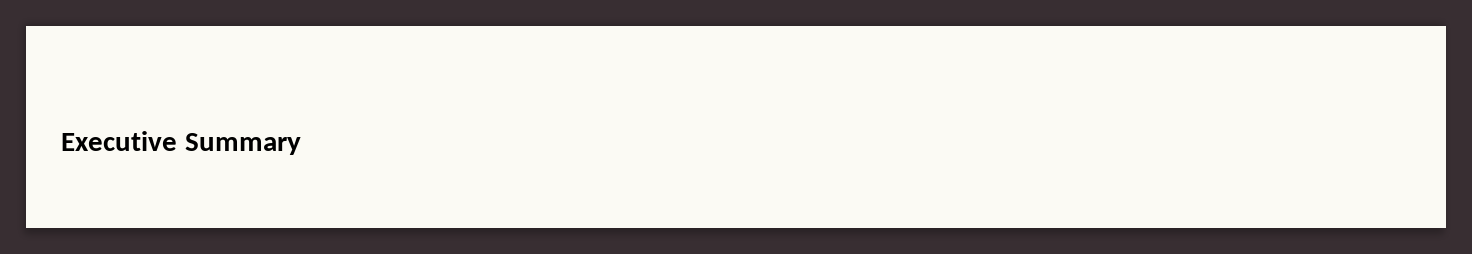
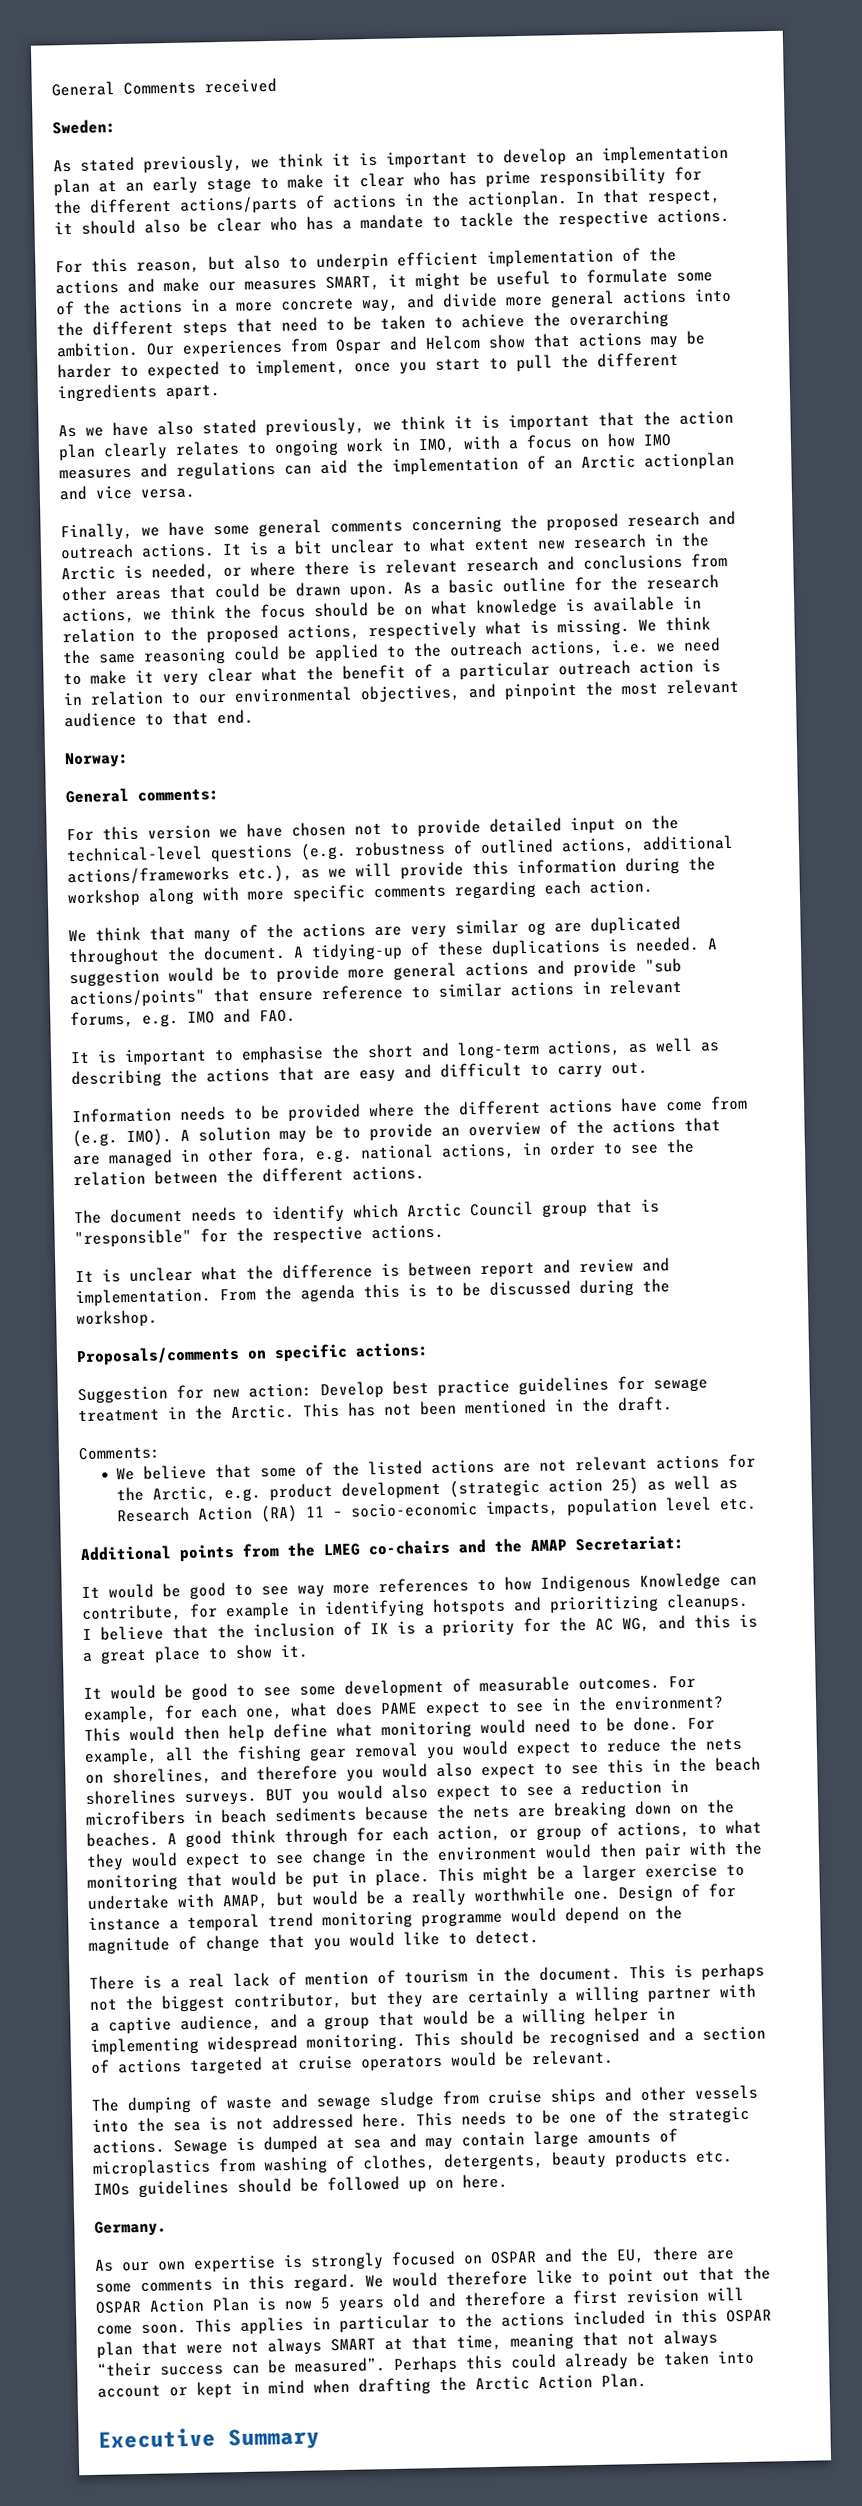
+ General Comments received
+ Sweden:
+ As stated previously, we think it is important to develop an implementation plan at an early stage to make it clear who has prime responsibility for the different actions/parts of actions in the actionplan. In that respect, it should also be clear who has a mandate to tackle the respective actions.
+ For this reason, but also to underpin efficient implementation of the actions and make our measures SMART, it might be useful to formulate some of the actions in a more concrete way, and divide more general actions into the different steps that need to be taken to achieve the overarching ambition. Our experiences from Ospar and Helcom show that actions may be harder to expected to implement, once you start to pull the different ingredients apart.
+ As we have also stated previously, we think it is important that the action plan clearly relates to ongoing work in IMO, with a focus on how IMO measures and regulations can aid the implementation of an Arctic actionplan and vice versa.
+ Finally, we have some general comments concerning the proposed research and outreach actions. It is a bit unclear to what extent new research in the Arctic is needed, or where there is relevant research and conclusions from other areas that could be drawn upon. As a basic outline for the research actions, we think the focus should be on what knowledge is available in relation to the proposed actions, respectively what is missing. We think the same reasoning could be applied to the outreach actions, i.e. we need to make it very clear what the benefit of a particular outreach action is in relation to our environmental objectives, and pinpoint the most relevant audience to that end.
+ Norway:
+ General comments:
+ For this version we have chosen not to provide detailed input on the technical-level questions (e.g. robustness of outlined actions, additional actions/frameworks etc.), as we will provide this information during the workshop along with more specific comments regarding each action.
+ We think that many of the actions are very similar og are duplicated throughout the document. A tidying-up of these duplications is needed. A suggestion would be to provide more general actions and provide "sub actions/points" that ensure reference to similar actions in relevant forums, e.g. IMO and FAO.
+ It is important to emphasise the short and long-term actions, as well as describing the actions that are easy and difficult to carry out.
+ Information needs to be provided where the different actions have come from (e.g. IMO). A solution may be to provide an overview of the actions that are managed in other fora, e.g. national actions, in order to see the relation between the different actions.
+ The document needs to identify which Arctic Council group that is "responsible" for the respective actions.
+ It is unclear what the difference is between report and review and implementation. From the agenda this is to be discussed during the workshop.
+ Proposals/comments on specific actions:
+ Suggestion for new action: Develop best practice guidelines for sewage treatment in the Arctic. This has not been mentioned in the draft.
+ Comments:
+ We believe that some of the listed actions are not relevant actions for the Arctic, e.g. product development (strategic action 25) as well as Research Action (RA) 11 – socio-economic impacts, population level etc.
+ Additional points from the LMEG co-chairs and the AMAP Secretariat:
+ It would be good to see way more references to how Indigenous Knowledge can contribute, for example in identifying hotspots and prioritizing cleanups. I believe that the inclusion of IK is a priority for the AC WG, and this is a great place to show it.
+ It would be good to see some development of measurable outcomes. For example, for each one, what does PAME expect to see in the environment? This would then help define what monitoring would need to be done. For example, all the fishing gear removal you would expect to reduce the nets on shorelines, and therefore you would also expect to see this in the beach shorelines surveys. BUT you would also expect to see a reduction in microfibers in beach sediments because the nets are breaking down on the beaches. A good think through for each action, or group of actions, to what they would expect to see change in the environment would then pair with the monitoring that would be put in place. This might be a larger exercise to undertake with AMAP, but would be a really worthwhile one. Design of for instance a temporal trend monitoring programme would depend on the magnitude of change that you would like to detect.
+ There is a real lack of mention of tourism in the document. This is perhaps not the biggest contributor, but they are certainly a willing partner with a captive audience, and a group that would be a willing helper in implementing widespread monitoring. This should be recognised and a section of actions targeted at cruise operators would be relevant.
+ The dumping of waste and sewage sludge from cruise ships and other vessels into the sea is not addressed here. This needs to be one of the strategic actions. Sewage is dumped at sea and may contain large amounts of microplastics from washing of clothes, detergents, beauty products etc. IMOs guidelines should be followed up on here.
+ Germany.
+ As our own expertise is strongly focused on OSPAR and the EU, there are some comments in this regard. We would therefore like to point out that the OSPAR Action Plan is now 5 years old and therefore a first revision will come soon. This applies in particular to the actions included in this OSPAR plan that were not always SMART at that time, meaning that not always “their success can be measured”. Perhaps this could already be taken into account or kept in mind when drafting the Arctic Action Plan.

